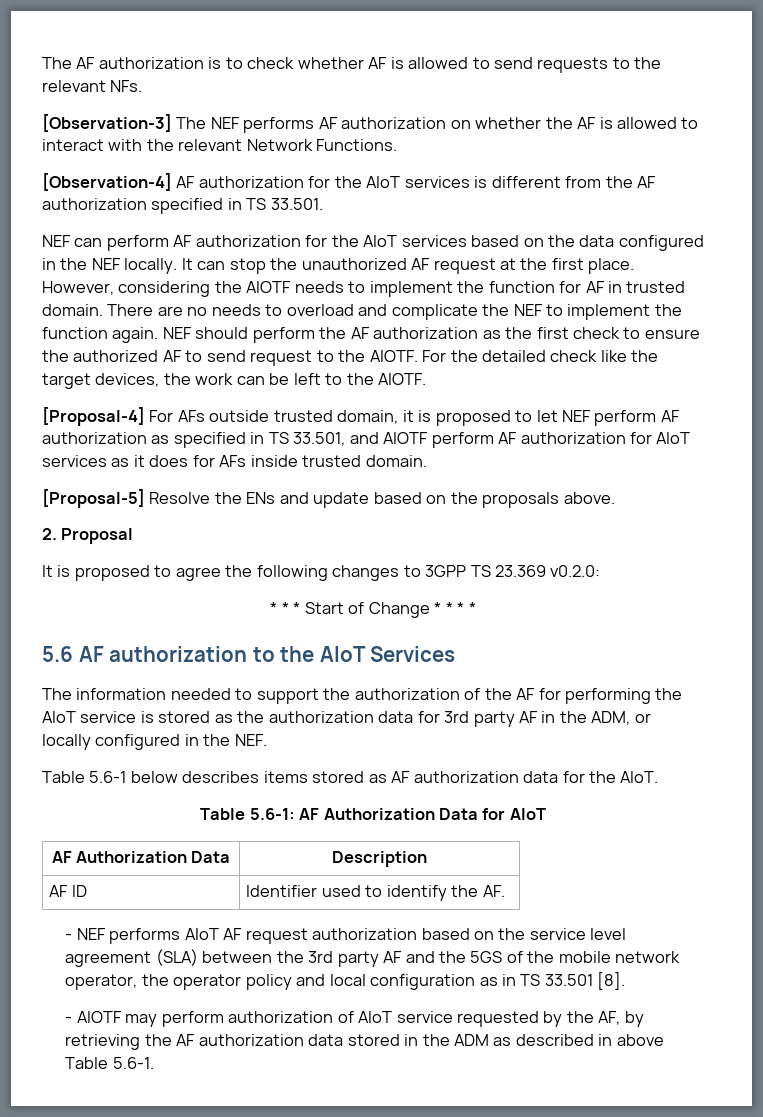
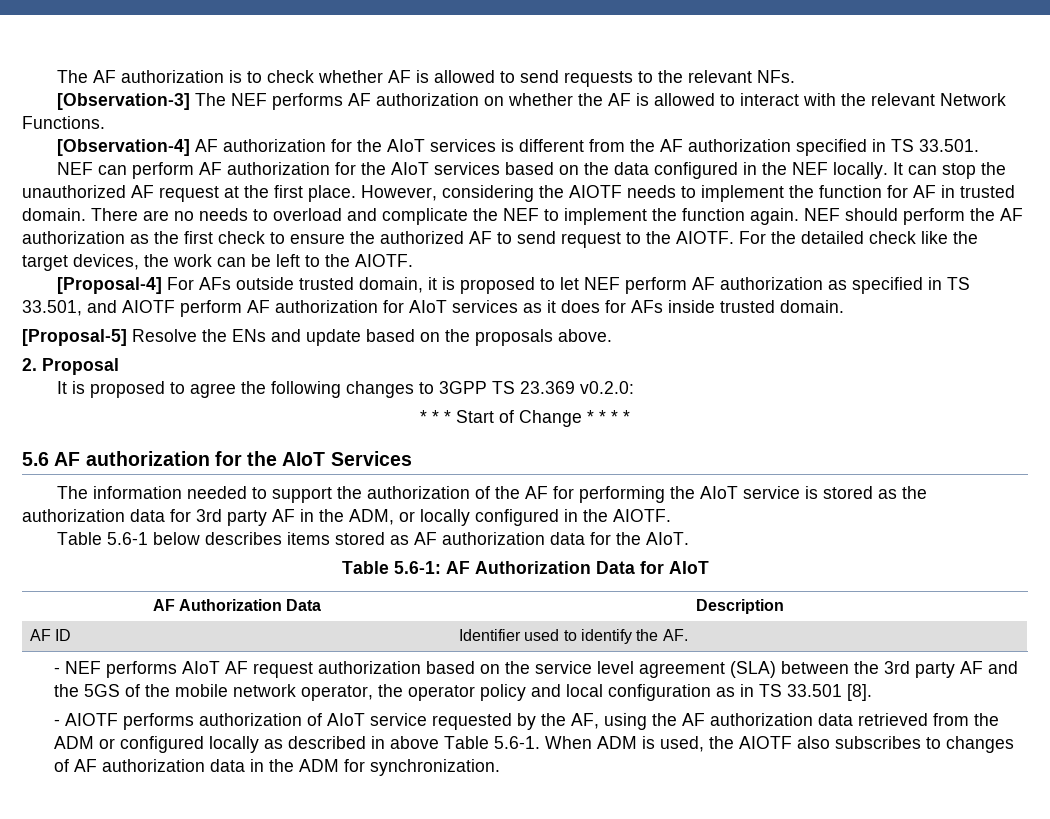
- 5.6 AF authorization to the AIoT Services
+ 5.6 AF authorization for the AIoT Services
- The information needed to support the authorization of the AF for performing the AIoT service is stored as the authorization data for 3rd party AF in the ADM, or locally configured in the NEF.
+ The information needed to support the authorization of the AF for performing the AIoT service is stored as the authorization data for 3rd party AF in the ADM, or locally configured in the AIOTF.
- - AIOTF may perform authorization of AIoT service requested by the AF, by retrieving the AF authorization data stored in the ADM as described in above Table 5.6-1.
+ - AIOTF performs authorization of AIoT service requested by the AF, using the AF authorization data retrieved from the ADM or configured locally as described in above Table 5.6-1. When ADM is used, the AIOTF also subscribes to changes of AF authorization data in the ADM for synchronization.

